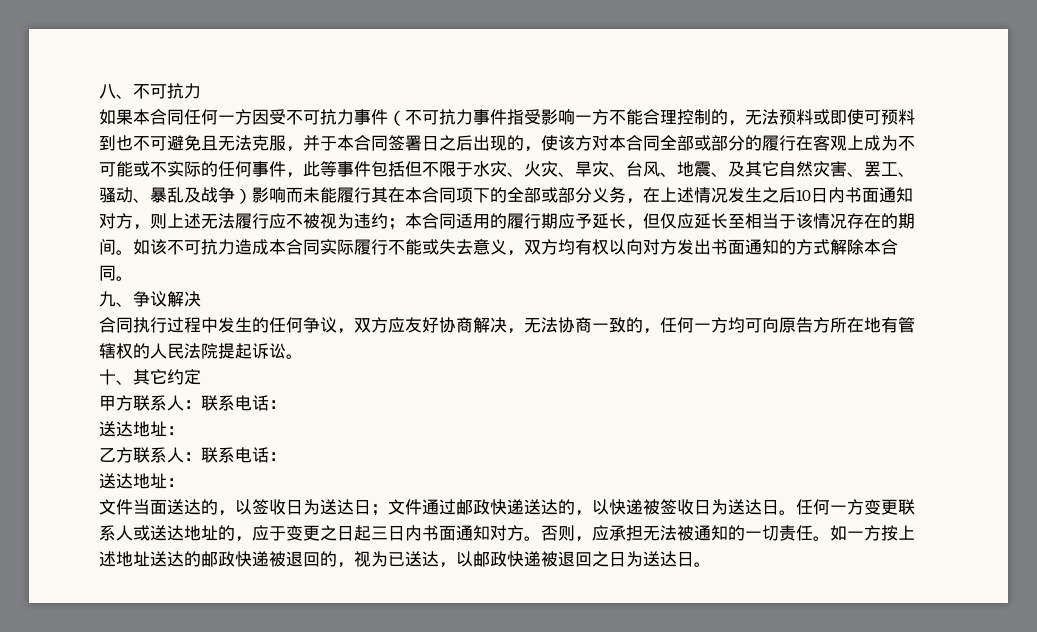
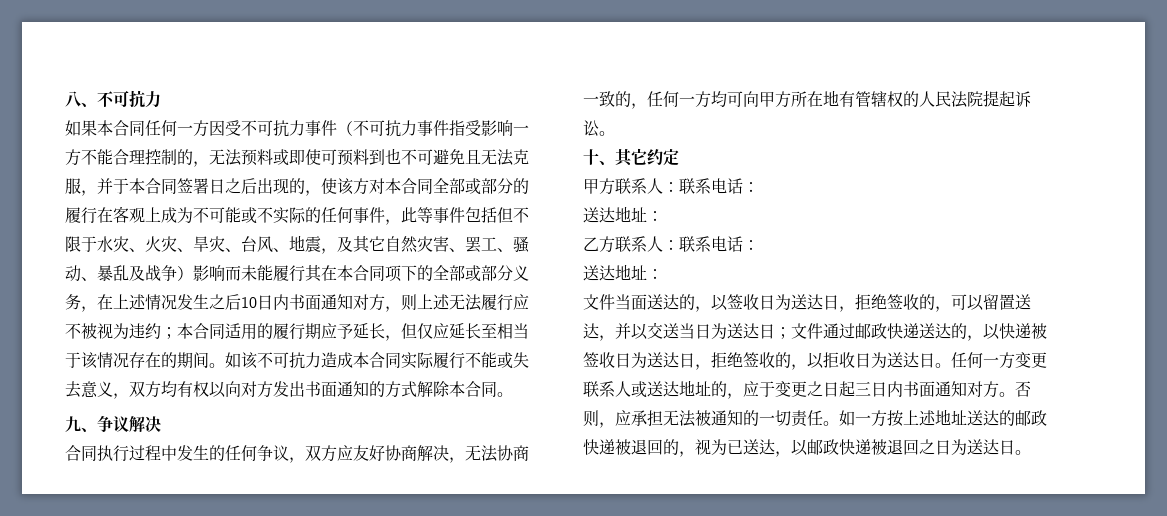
- 如果本合同任何一方因受不可抗力事件（不可抗力事件指受影响一方不能合理控制的，无法预料或即使可预料到也不可避免且无法克服，并于本合同签署日之后出现的，使该方对本合同全部或部分的履行在客观上成为不可能或不实际的任何事件，此等事件包括但不限于水灾、火灾、旱灾、台风、地震、及其它自然灾害、罢工、骚动、暴乱及战争）影响而未能履行其在本合同项下的全部或部分义务，在上述情况发生之后10日内书面通知对方，则上述无法履行应不被视为违约；
+ 如果本合同任何一方因受不可抗力事件（不可抗力事件指受影响一方不能合理控制的，无法预料或即使可预料到也不可避免且无法克服，并于本合同签署日之后出现的，使该方对本合同全部或部分的履行在客观上成为不可能或不实际的任何事件，此等事件包括但不限于水灾、火灾、旱灾、台风、地震，及其它自然灾害、罢工、骚动、暴乱及战争）影响而未能履行其在本合同项下的全部或部分义务，在上述情况发生之后10日内书面通知对方，则上述无法履行应不被视为违约；
- 合同执行过程中发生的任何争议，双方应友好协商解决，无法协商一致的，任何一方均可向原告方所在地有管辖权的人民法院提起诉讼。
+ 合同执行过程中发生的任何争议，双方应友好协商解决，无法协商一致的，任何一方均可向甲方所在地有管辖权的人民法院提起诉讼。
- 文件当面送达的，以签收日为送达日；文件通过邮政快递送达的，以快递被签收日为送达日。
+ 文件当面送达的，以签收日为送达日，拒绝签收的，可以留置送达，并以交送当日为送达日；文件通过邮政快递送达的，以快递被签收日为送达日，拒绝签收的，以拒收日为送达日。

